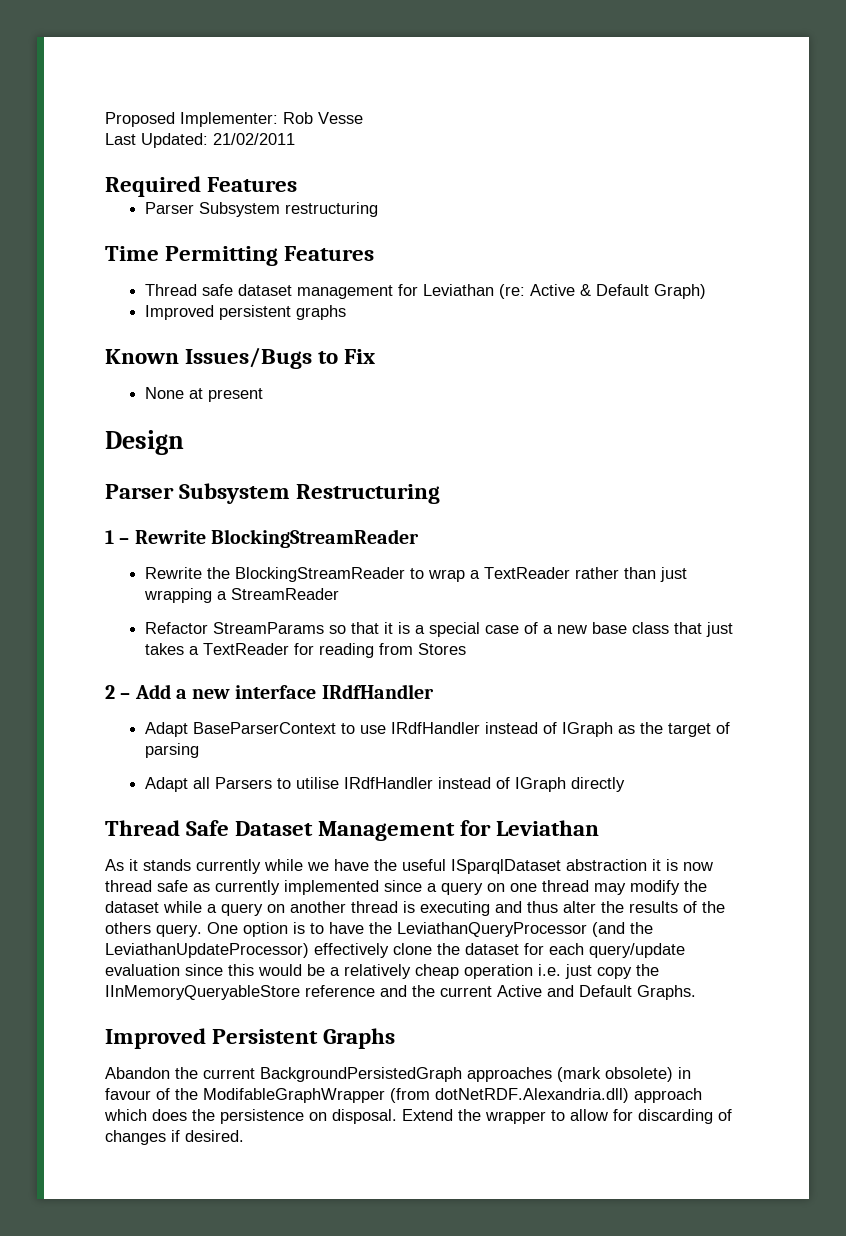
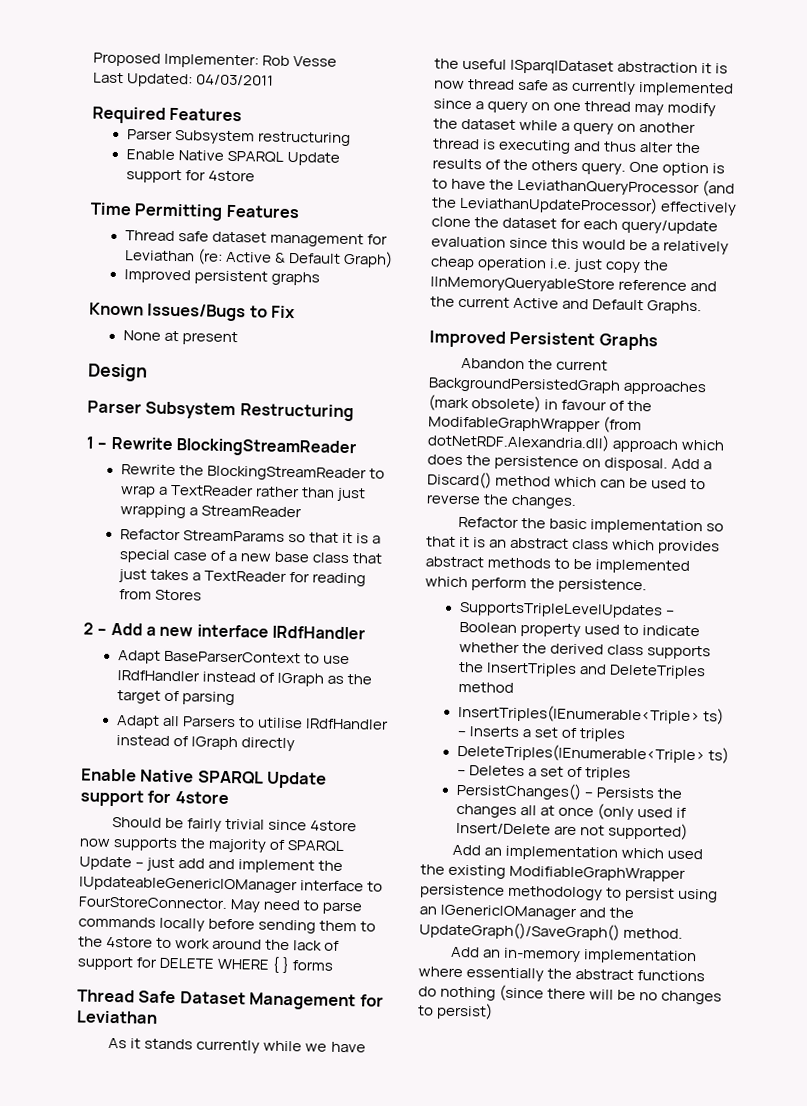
- Last Updated: 21/02/2011
+ Last Updated: 04/03/2011
  Parser Subsystem restructuring
+ Enable Native SPARQL Update support for 4store
  Adapt all Parsers to utilise IRdfHandler instead of IGraph directly
+ Enable Native SPARQL Update support for 4store
+ Should be fairly trivial since 4store now supports the majority of SPARQL Update – just add and implement the IUpdateableGenericIOManager interface to FourStoreConnector. May need to parse commands locally before sending them to the 4store to work around the lack of support for DELETE WHERE { } forms
- Extend the wrapper to allow for discarding of changes if desired.
+ Add a Discard() method which can be used to reverse the changes.
+ Refactor the basic implementation so that it is an abstract class which provides abstract methods to be implemented which perform the persistence.
+ SupportsTripleLevelUpdates – Boolean property used to indicate whether the derived class supports the InsertTriples and DeleteTriples method
+ InsertTriples(IEnumerable<Triple> ts) – Inserts a set of triples
+ DeleteTriples(IEnumerable<Triple> ts) – Deletes a set of triples
+ PersistChanges() – Persists the changes all at once (only used if Insert/Delete are not supported)
+ Add an implementation which used the existing ModifiableGraphWrapper persistence methodology to persist using an IGenericIOManager and the UpdateGraph()/SaveGraph() method.
+ Add an in-memory implementation where essentially the abstract functions do nothing (since there will be no changes to persist)

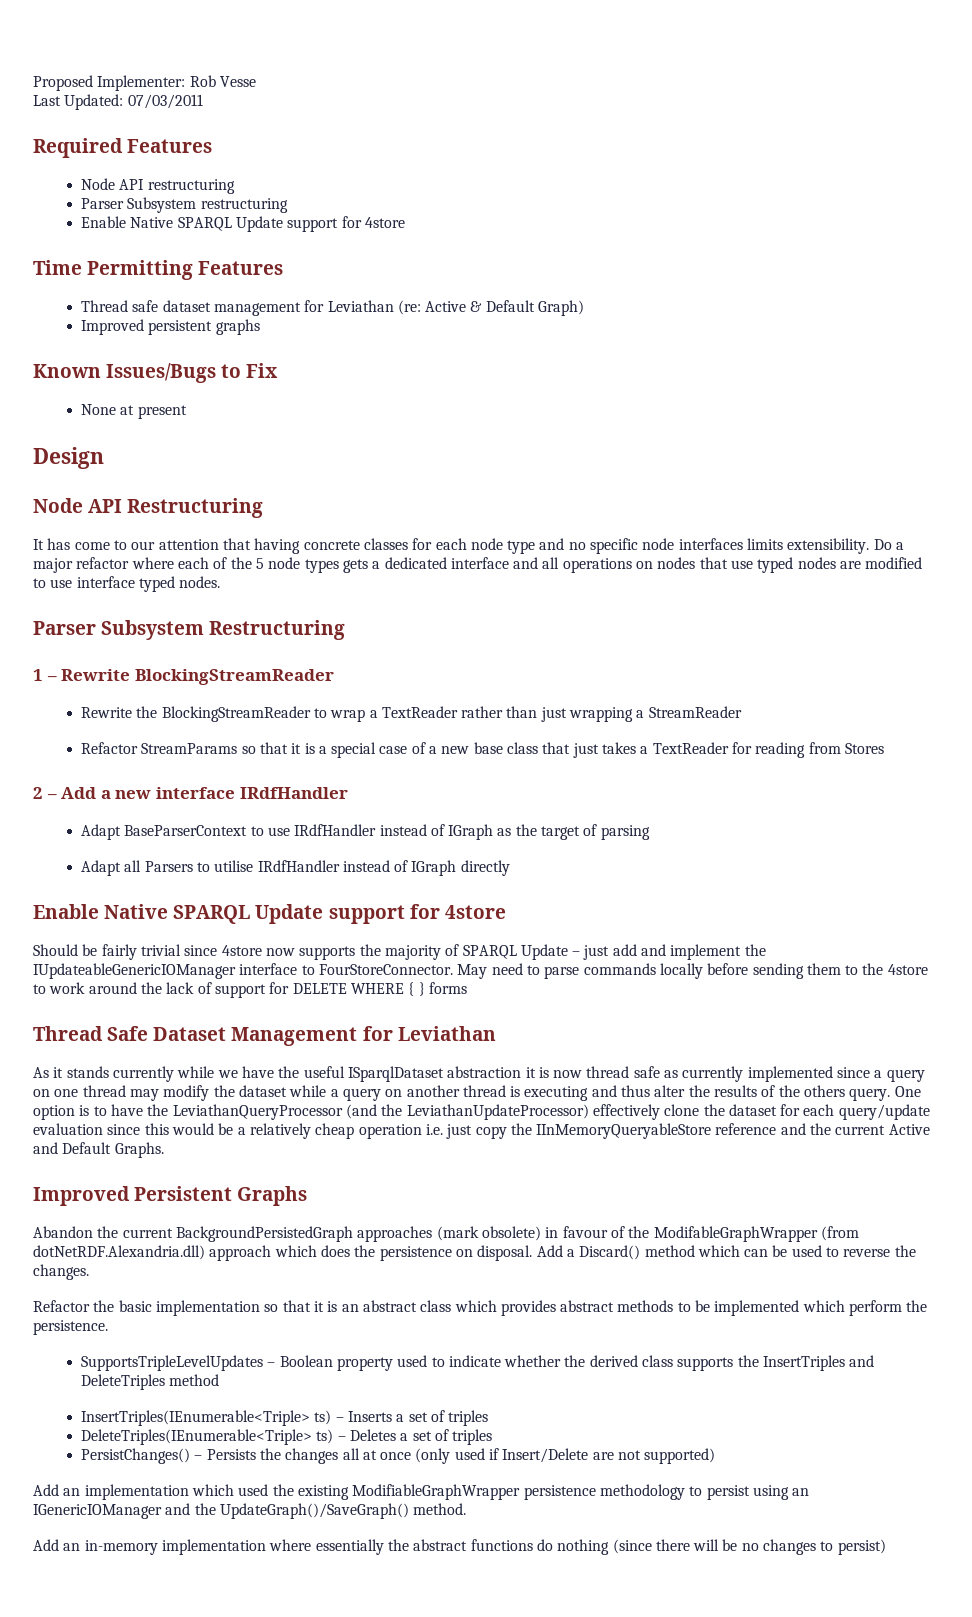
- Last Updated: 04/03/2011
+ Last Updated: 07/03/2011
+ Node API restructuring
+ Node API Restructuring
+ It has come to our attention that having concrete classes for each node type and no specific node interfaces limits extensibility. Do a major refactor where each of the 5 node types gets a dedicated interface and all operations on nodes that use typed nodes are modified to use interface typed nodes.

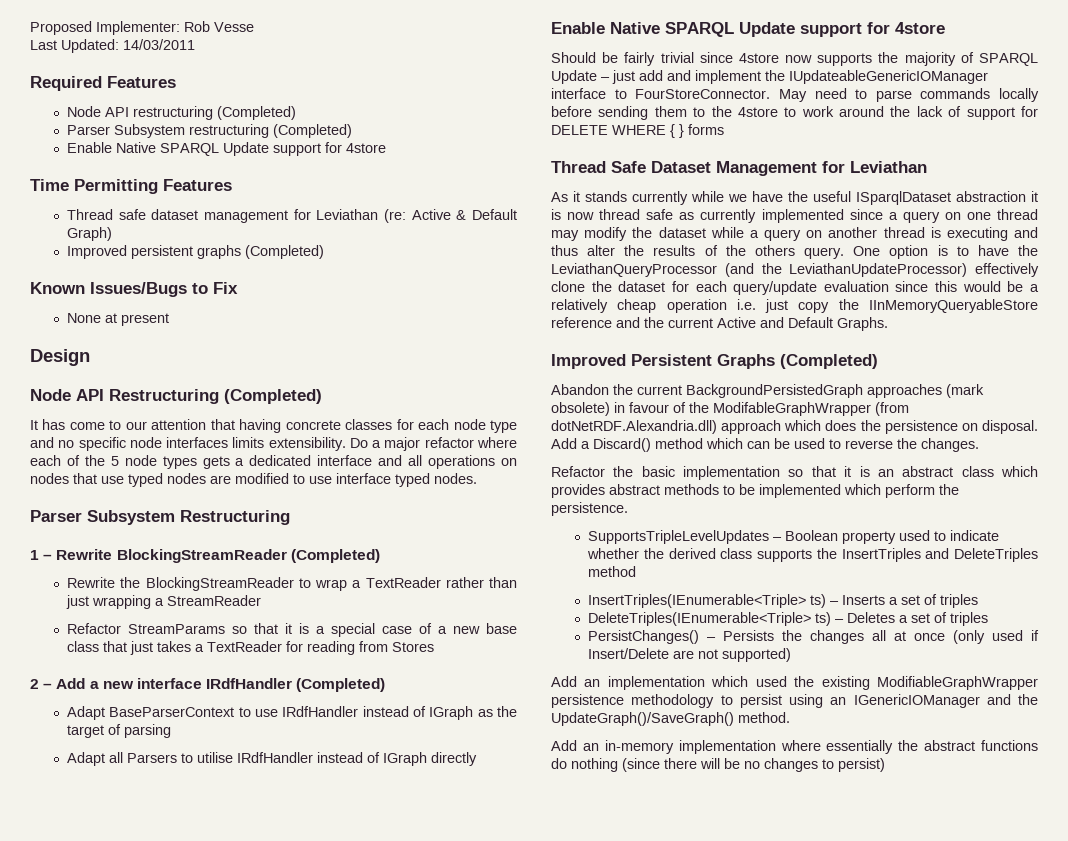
- Last Updated: 07/03/2011
+ Last Updated: 14/03/2011
- Node API restructuring
+ Node API restructuring (Completed)
- Parser Subsystem restructuring
+ Parser Subsystem restructuring (Completed)
- Improved persistent graphs
+ Improved persistent graphs (Completed)
- Node API Restructuring
+ Node API Restructuring (Completed)
- 1 – Rewrite BlockingStreamReader
+ 1 – Rewrite BlockingStreamReader (Completed)
- 2 – Add a new interface IRdfHandler
+ 2 – Add a new interface IRdfHandler (Completed)
- Improved Persistent Graphs
+ Improved Persistent Graphs (Completed)

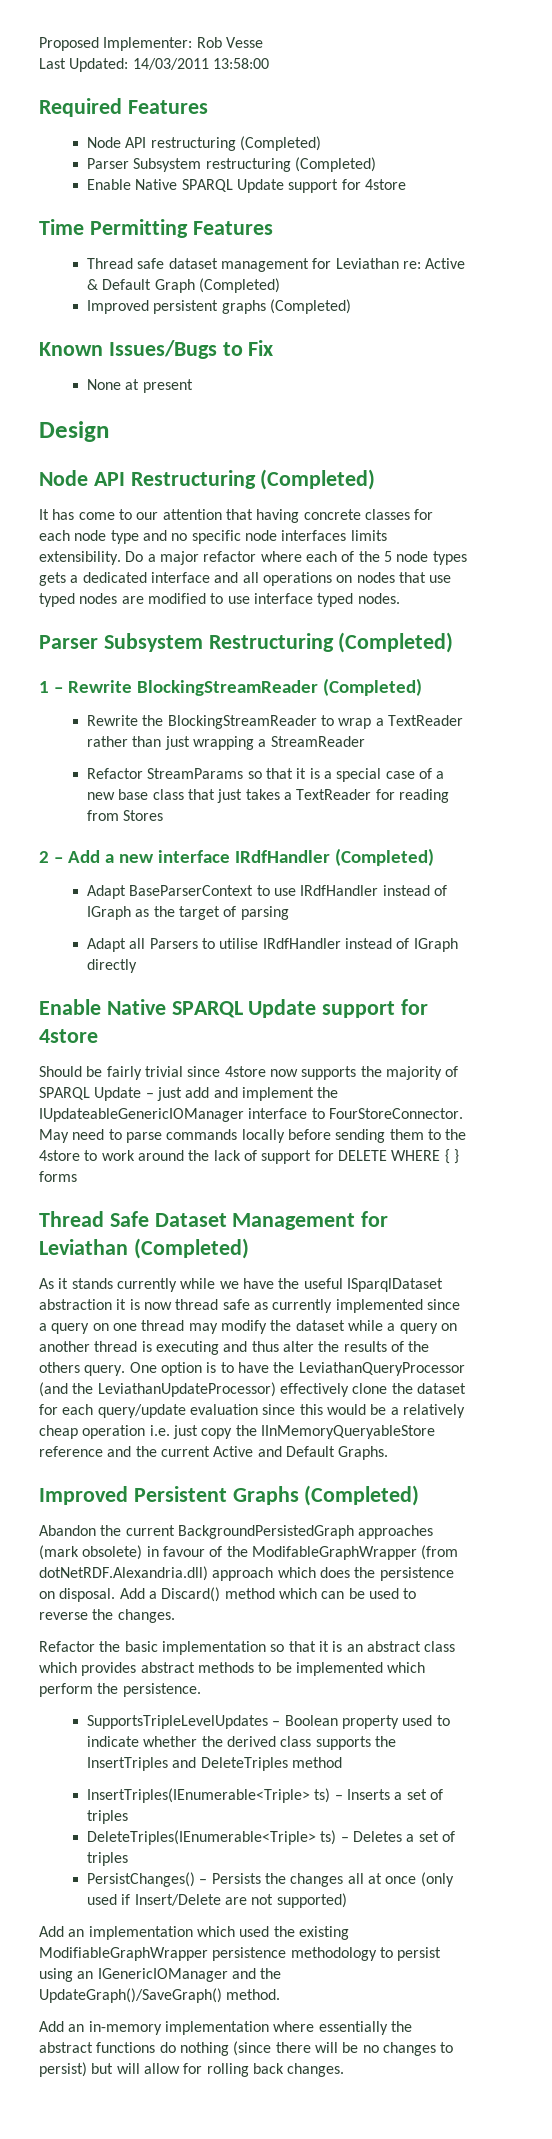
- Last Updated: 14/03/2011
+ Last Updated: 14/03/2011 13:58:00
- Thread safe dataset management for Leviathan (re: Active & Default Graph)
+ Thread safe dataset management for Leviathan re: Active & Default Graph (Completed)
- Parser Subsystem Restructuring
+ Parser Subsystem Restructuring (Completed)
- Thread Safe Dataset Management for Leviathan
+ Thread Safe Dataset Management for Leviathan (Completed)
- Add an in-memory implementation where essentially the abstract functions do nothing (since there will be no changes to persist)
+ Add an in-memory implementation where essentially the abstract functions do nothing (since there will be no changes to persist) but will allow for rolling back changes.

